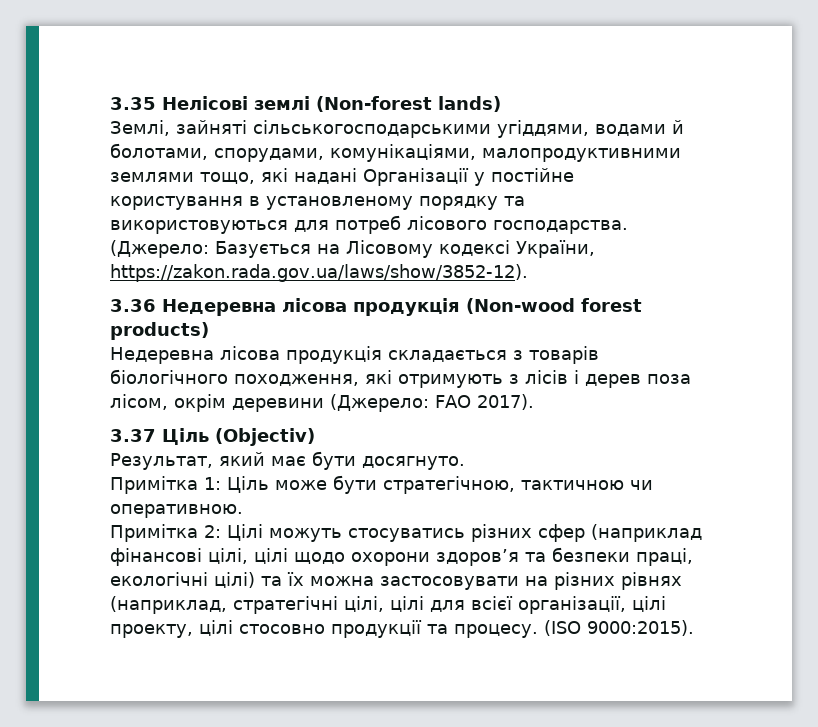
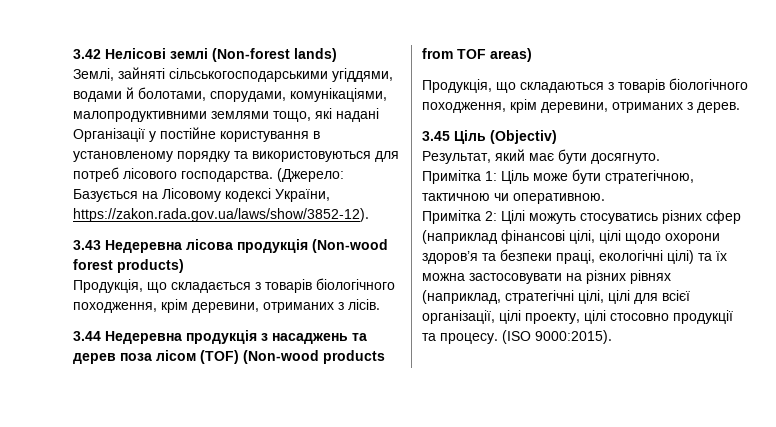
- 3.35 Нелісові землі (Non-forest lands)
+ 3.42 Нелісові землі (Non-forest lands)
- 3.36 Недеревна лісова продукція (Non-wood forest products)
+ 3.43 Недеревна лісова продукція (Non-wood forest products)
- Недеревна лісова продукція складається з товарів біологічного походження, які отримують з лісів і дерев поза лісом, окрім деревини (Джерело: FAO 2017).
- 3.37 Ціль (Objectiv)
+ Продукція, що складається з товарів біологічного походження, крім деревини, отриманих з лісів.
+ 3.44 Недеревна продукція з насаджень та дерев поза лісом (TOF) (Non-wood products from TOF areas)
+ Продукція, що складаються з товарів біологічного походження, крім деревини, отриманих з дерев.
+ 3.45 Ціль (Objectiv)

